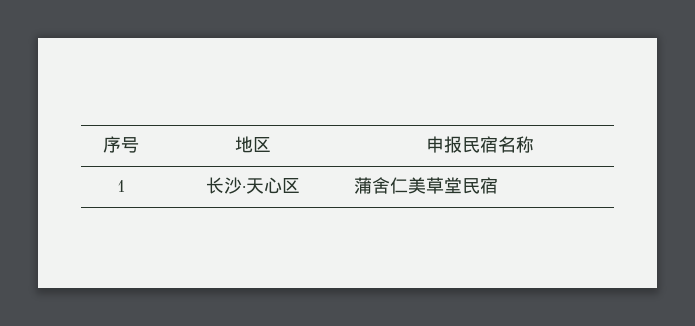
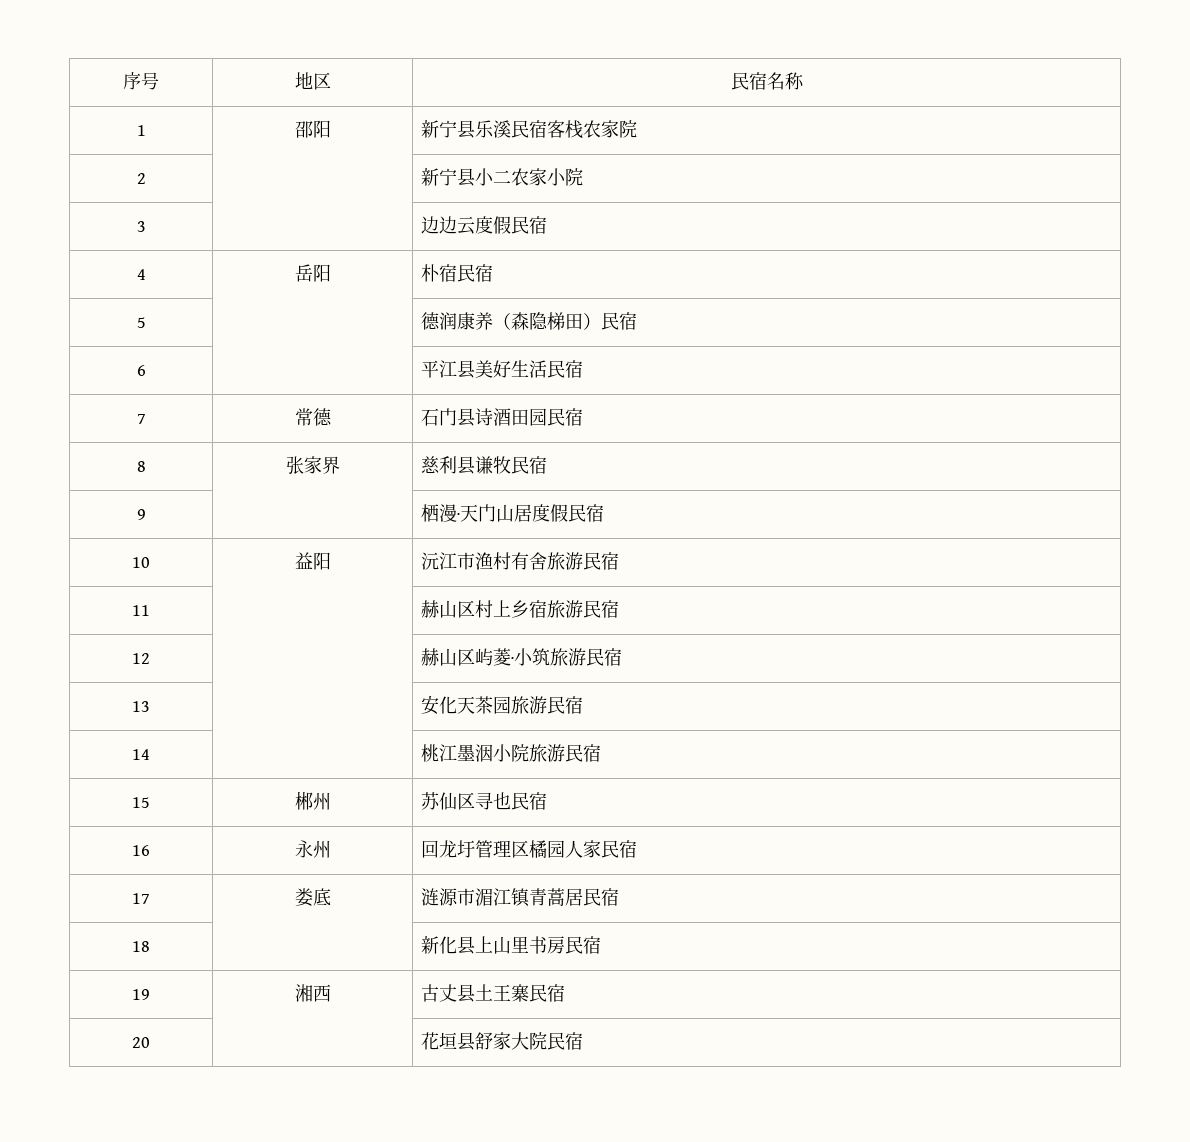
- 序号 | 地区 | 申报民宿名称
+ 序号 | 地区 | 民宿名称
- 1 | 长沙·天心区 | 蒲舍仁美草堂民宿
+ 1 | 邵阳 | 新宁县乐溪民宿客栈农家院
+ 2 | | 新宁县小二农家小院
+ 3 | | 边边云度假民宿
+ 4 | 岳阳 | 朴宿民宿
+ 5 | | 德润康养（森隐梯田）民宿
+ 6 | | 平江县美好生活民宿
+ 7 | 常德 | 石门县诗酒田园民宿
+ 8 | 张家界 | 慈利县谦牧民宿
+ 9 | | 栖漫·天门山居度假民宿
+ 10 | 益阳 | 沅江市渔村有舍旅游民宿
+ 11 | | 赫山区村上乡宿旅游民宿
+ 12 | | 赫山区屿菱·小筑旅游民宿
+ 13 | | 安化天茶园旅游民宿
+ 14 | | 桃江墨洇小院旅游民宿
+ 15 | 郴州 | 苏仙区寻也民宿
+ 16 | 永州 | 回龙圩管理区橘园人家民宿
+ 17 | 娄底 | 涟源市湄江镇青蒿居民宿
+ 18 | | 新化县上山里书房民宿
+ 19 | 湘西 | 古丈县土王寨民宿
+ 20 | | 花垣县舒家大院民宿

